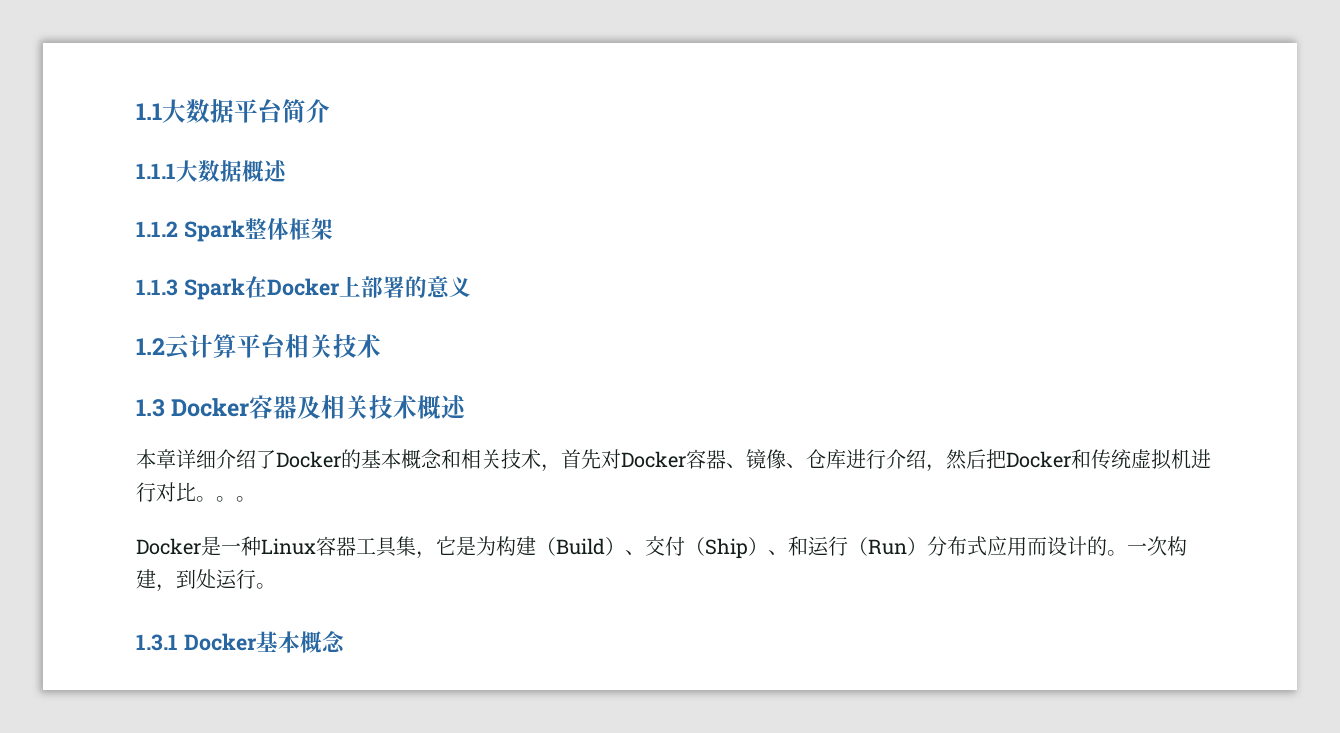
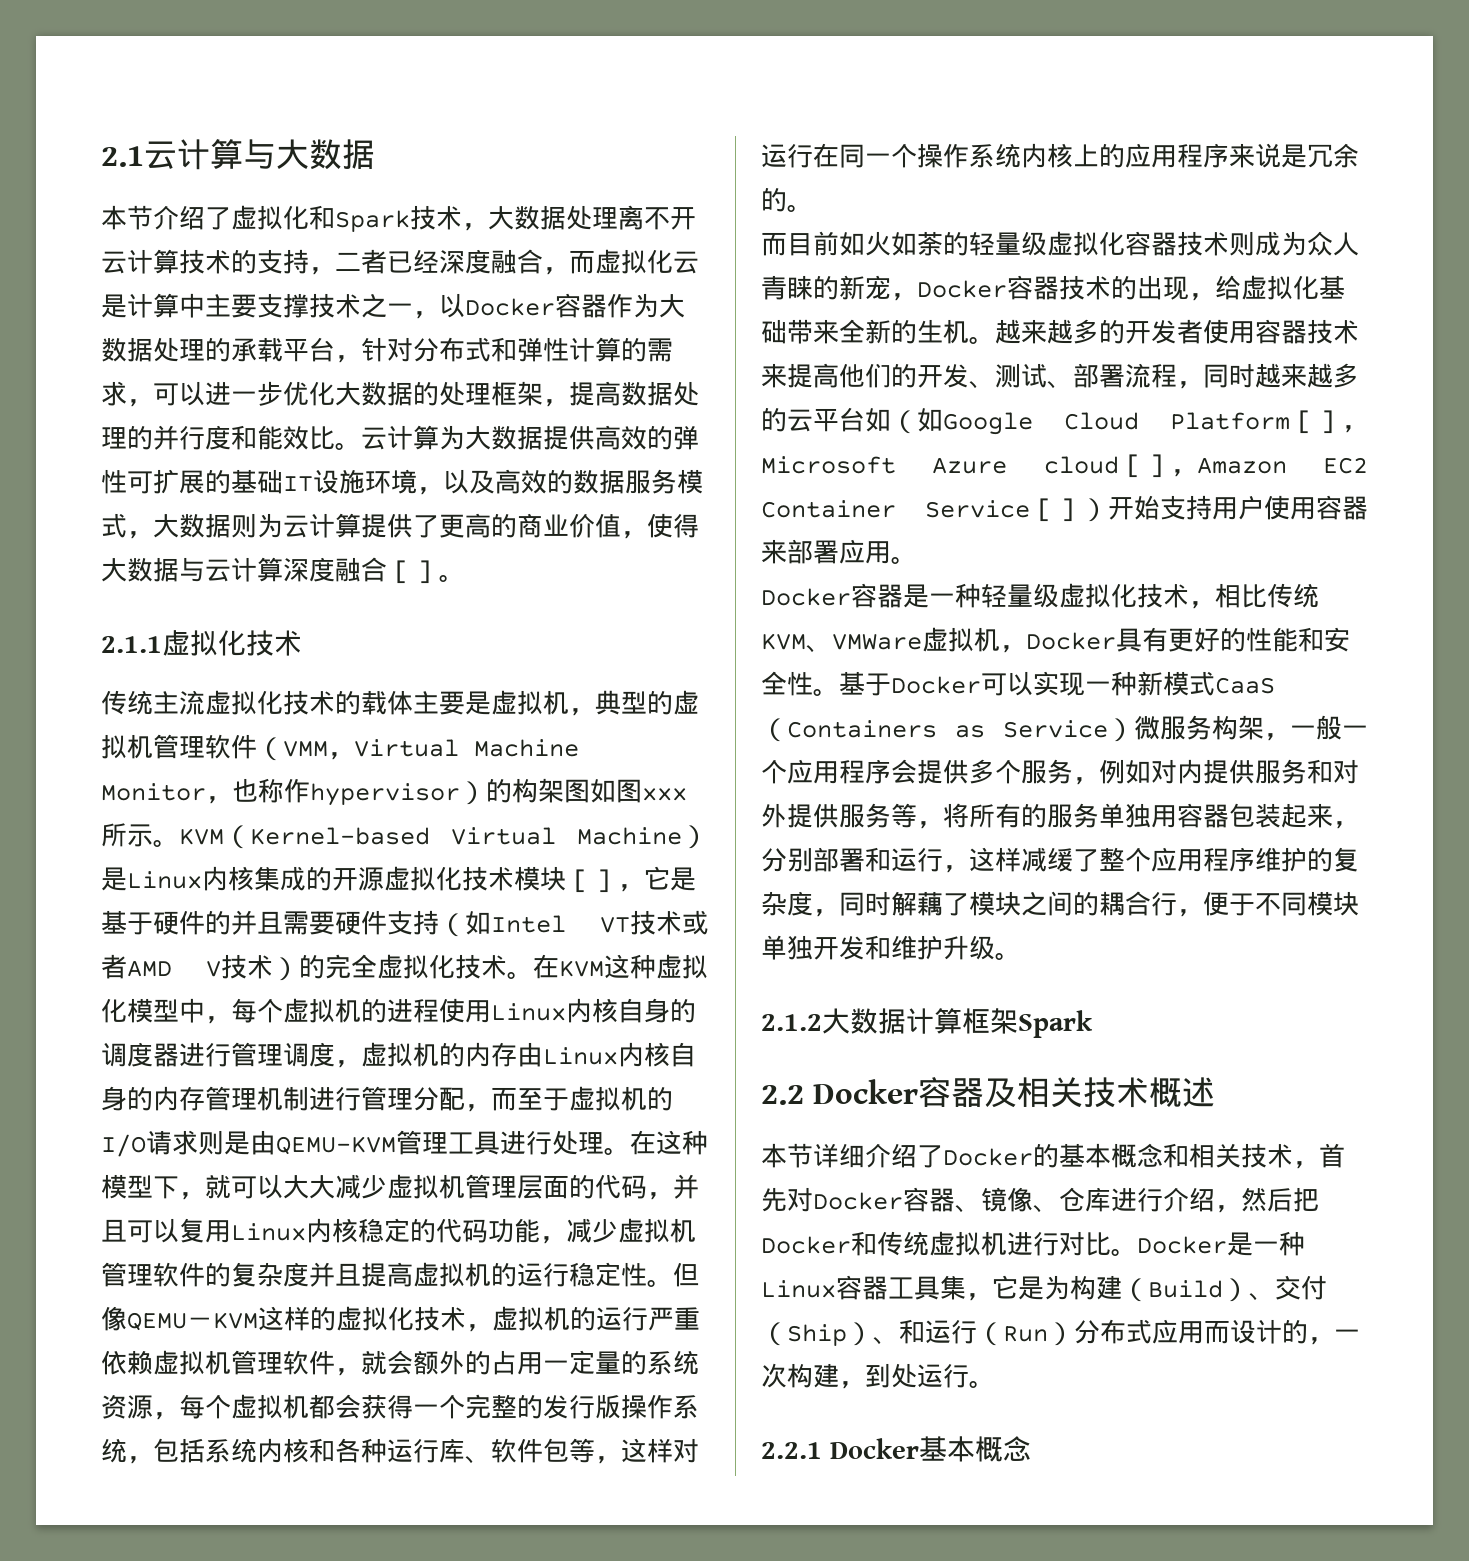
- 1.1大数据平台简介
- 1.1.1大数据概述
- 1.1.2 Spark整体框架
- 1.1.3 Spark在Docker上部署的意义
- 1.2云计算平台相关技术
- 1.3 Docker容器及相关技术概述
+ 2.1云计算与大数据
+ 本节介绍了虚拟化和Spark技术，大数据处理离不开云计算技术的支持，二者已经深度融合，而虚拟化云是计算中主要支撑技术之一，以Docker容器作为大数据处理的承载平台，针对分布式和弹性计算的需求，可以进一步优化大数据的处理框架，提高数据处理的并行度和能效比。云计算为大数据提供高效的弹性可扩展的基础IT设施环境，以及高效的数据服务模式，大数据则为云计算提供了更高的商业价值，使得大数据与云计算深度融合［］。
+ 2.1.1虚拟化技术
+ 传统主流虚拟化技术的载体主要是虚拟机，典型的虚拟机管理软件（VMM，Virtual Machine Monitor，也称作hypervisor）的构架图如图xxx所示。KVM（Kernel-based Virtual Machine）是Linux内核集成的开源虚拟化技术模块［］，它是基于硬件的并且需要硬件支持（如Intel VT技术或者AMD V技术）的完全虚拟化技术。在KVM这种虚拟化模型中，每个虚拟机的进程使用Linux内核自身的调度器进行管理调度，虚拟机的内存由Linux内核自身的内存管理机制进行管理分配，而至于虚拟机的I/O请求则是由QEMU-KVM管理工具进行处理。在这种模型下，就可以大大减少虚拟机管理层面的代码，并且可以复用Linux内核稳定的代码功能，减少虚拟机管理软件的复杂度并且提高虚拟机的运行稳定性。但像QEMU－KVM这样的虚拟化技术，虚拟机的运行严重依赖虚拟机管理软件，就会额外的占用一定量的系统资源，每个虚拟机都会获得一个完整的发行版操作系统，包括系统内核和各种运行库、软件包等，这样对运行在同一个操作系统内核上的应用程序来说是冗余的。
+ 而目前如火如荼的轻量级虚拟化容器技术则成为众人青睐的新宠，Docker容器技术的出现，给虚拟化基础带来全新的生机。越来越多的开发者使用容器技术来提高他们的开发、测试、部署流程，同时越来越多的云平台如（如Google Cloud Platform［］，Microsoft Azure cloud［］，Amazon EC2 Container Service［］）开始支持用户使用容器来部署应用。
+ Docker容器是一种轻量级虚拟化技术，相比传统KVM、VMWare虚拟机，Docker具有更好的性能和安全性。基于Docker可以实现一种新模式CaaS（Containers as Service）微服务构架，一般一个应用程序会提供多个服务，例如对内提供服务和对外提供服务等，将所有的服务单独用容器包装起来，分别部署和运行，这样减缓了整个应用程序维护的复杂度，同时解藕了模块之间的耦合行，便于不同模块单独开发和维护升级。
+ 2.1.2大数据计算框架Spark
+ 2.2 Docker容器及相关技术概述
- 本章详细介绍了Docker的基本概念和相关技术，首先对Docker容器、镜像、仓库进行介绍，然后把Docker和传统虚拟机进行对比。。。
- Docker是一种Linux容器工具集，它是为构建（Build）、交付（Ship）、和运行（Run）分布式应用而设计的。一次构建，到处运行。
+ 本节详细介绍了Docker的基本概念和相关技术，首先对Docker容器、镜像、仓库进行介绍，然后把Docker和传统虚拟机进行对比。Docker是一种Linux容器工具集，它是为构建（Build）、交付（Ship）、和运行（Run）分布式应用而设计的，一次构建，到处运行。
- 1.3.1 Docker基本概念
+ 2.2.1 Docker基本概念

